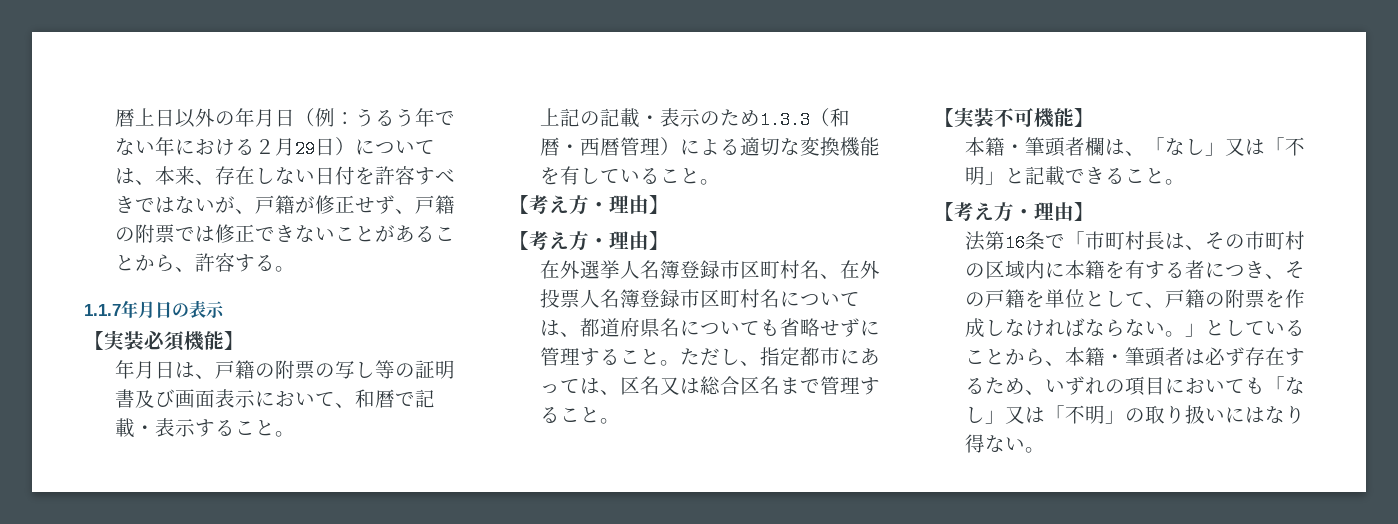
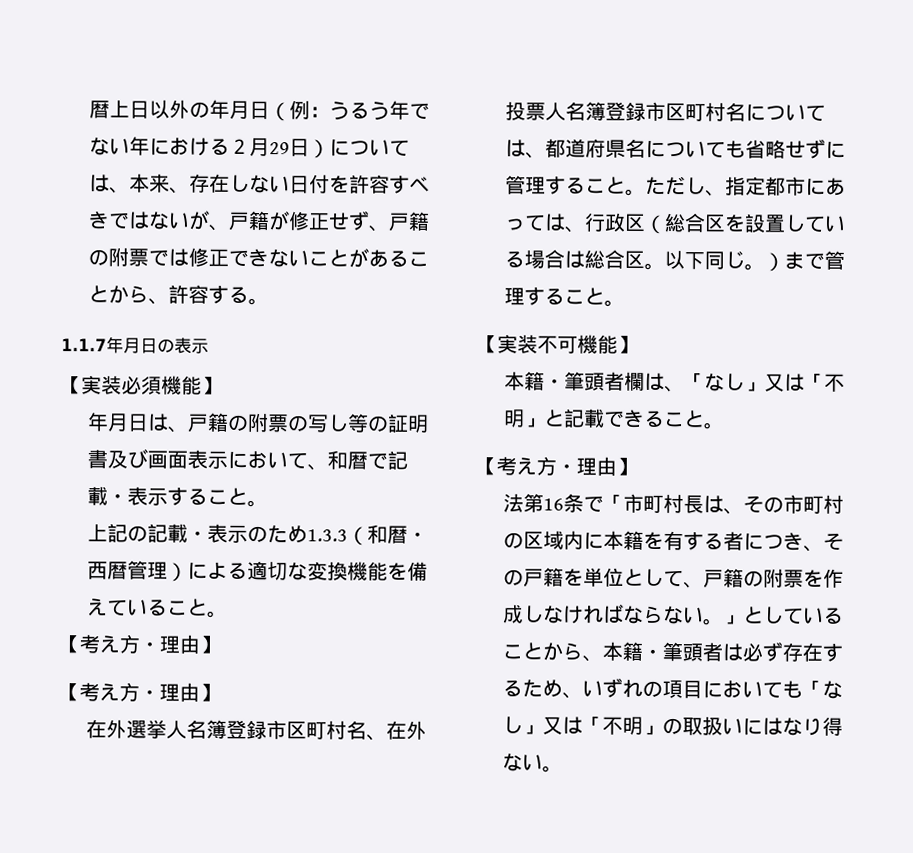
- 上記の記載・表示のため1.3.3（和暦・西暦管理）による適切な変換機能を有していること。
+ 上記の記載・表示のため1.3.3（和暦・西暦管理）による適切な変換機能を備えていること。
- ただし、指定都市にあっては、区名又は総合区名まで管理すること。
+ ただし、指定都市にあっては、行政区（総合区を設置している場合は総合区。以下同じ。）まで管理すること。
- 法第16条で「市町村長は、その市町村の区域内に本籍を有する者につき、その戸籍を単位として、戸籍の附票を作成しなければならない。」としていることから、本籍・筆頭者は必ず存在するため、いずれの項目においても「なし」又は「不明」の取り扱いにはなり得ない。
+ 法第16条で「市町村長は、その市町村の区域内に本籍を有する者につき、その戸籍を単位として、戸籍の附票を作成しなければならない。」としていることから、本籍・筆頭者は必ず存在するため、いずれの項目においても「なし」又は「不明」の取扱いにはなり得ない。

